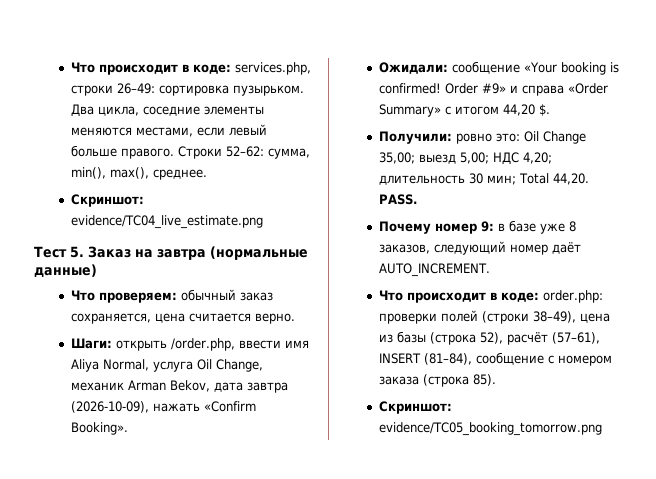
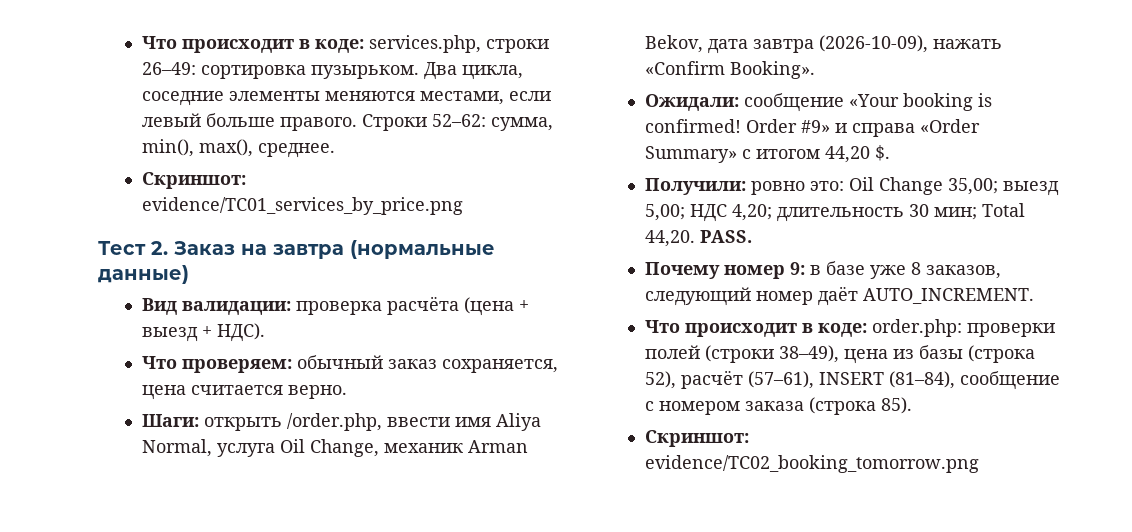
- Скриншот: evidence/TC04_live_estimate.png
+ Скриншот: evidence/TC01_services_by_price.png
- Тест 5. Заказ на завтра (нормальные данные)
+ Тест 2. Заказ на завтра (нормальные данные)
+ Вид валидации: проверка расчёта (цена + выезд + НДС).
- Скриншот: evidence/TC05_booking_tomorrow.png
+ Скриншот: evidence/TC02_booking_tomorrow.png

